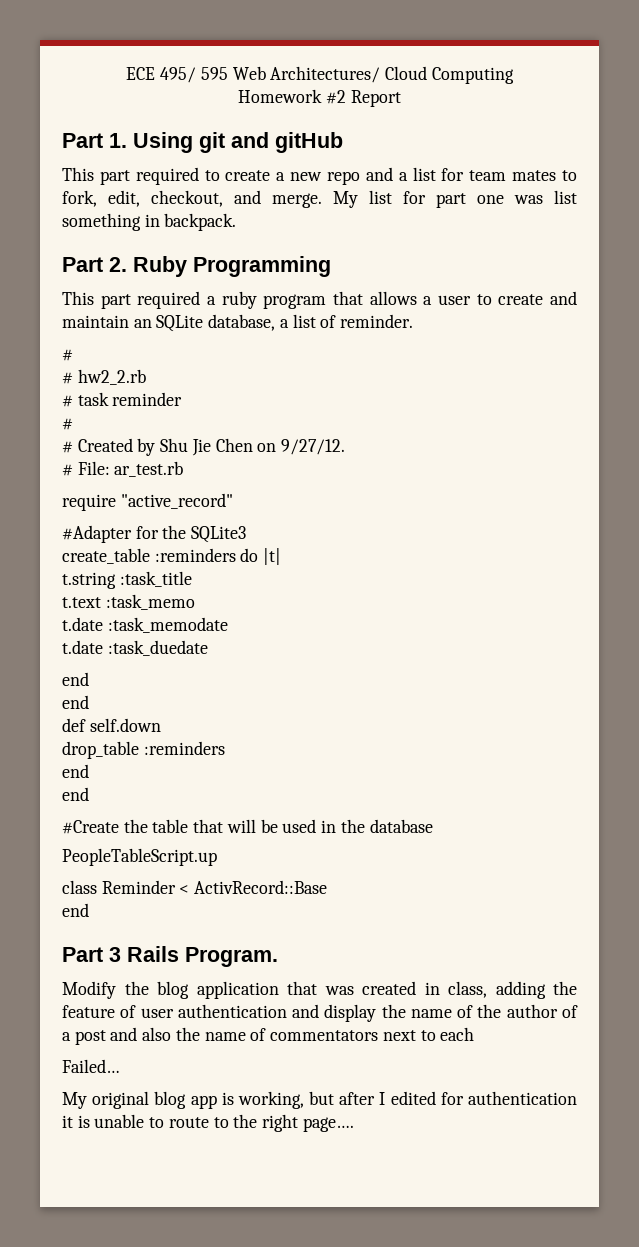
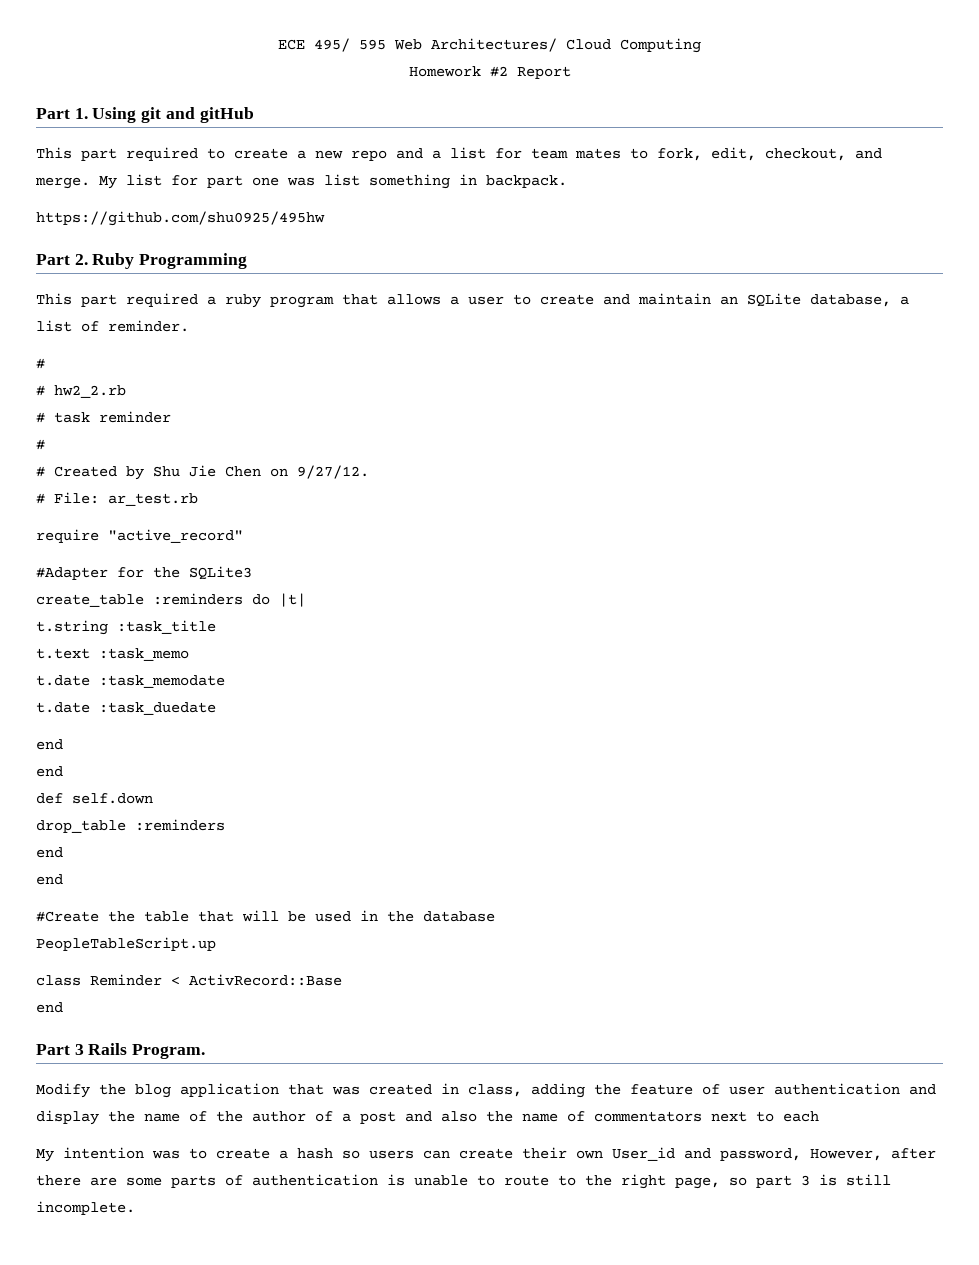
+ https://github.com/shu0925/495hw
- Failed…
- My original blog app is working, but after I edited for authentication it is unable to route to the right page….
+ My intention was to create a hash so users can create their own User_id and password, However, after there are some parts of authentication is unable to route to the right page, so part 3 is still incomplete.

